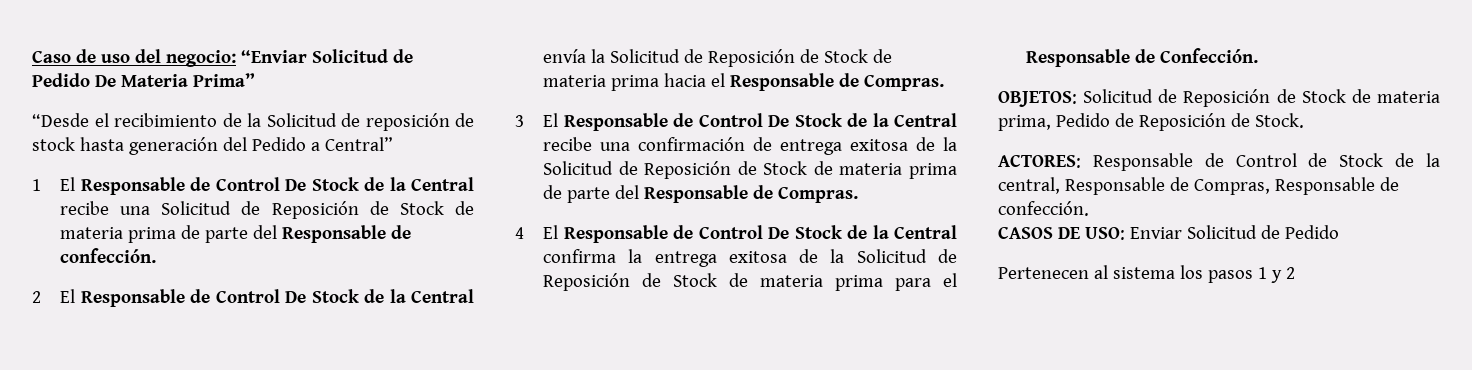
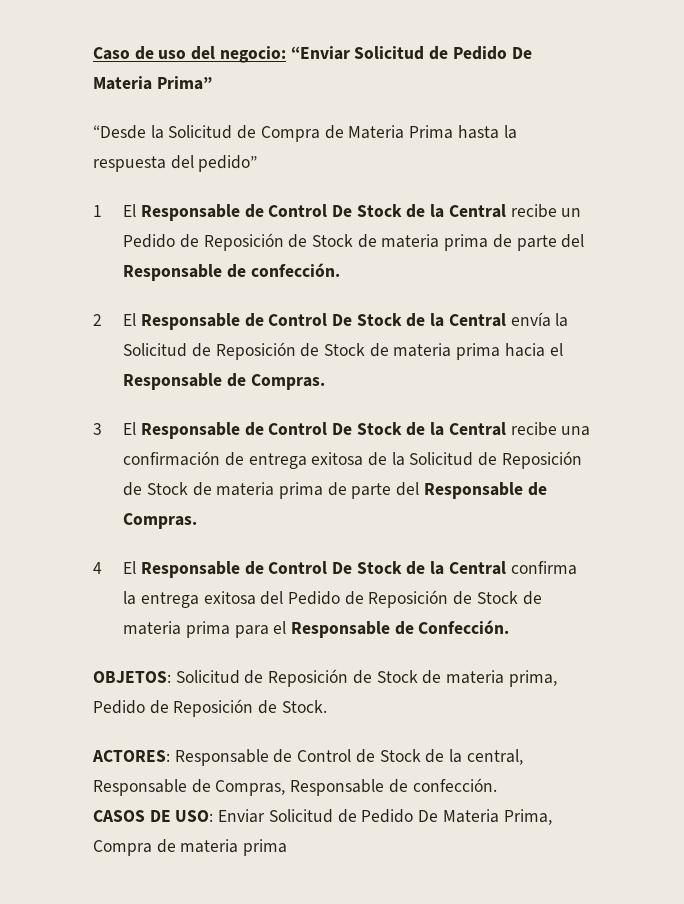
- “Desde el recibimiento de la Solicitud de reposición de stock hasta generación del Pedido a Central”
+ “Desde la Solicitud de Compra de Materia Prima hasta la respuesta del pedido”
- 1 El Responsable de Control De Stock de la Central recibe una Solicitud de Reposición de Stock de materia prima de parte del Responsable de confección.
+ 1 El Responsable de Control De Stock de la Central recibe un Pedido de Reposición de Stock de materia prima de parte del Responsable de confección.
- 4 El Responsable de Control De Stock de la Central confirma la entrega exitosa de la Solicitud de Reposición de Stock de materia prima para el Responsable de Confección.
+ 4 El Responsable de Control De Stock de la Central confirma la entrega exitosa del Pedido de Reposición de Stock de materia prima para el Responsable de Confección.
- CASOS DE USO: Enviar Solicitud de Pedido
- Pertenecen al sistema los pasos 1 y 2
+ CASOS DE USO: Enviar Solicitud de Pedido De Materia Prima, Compra de materia prima

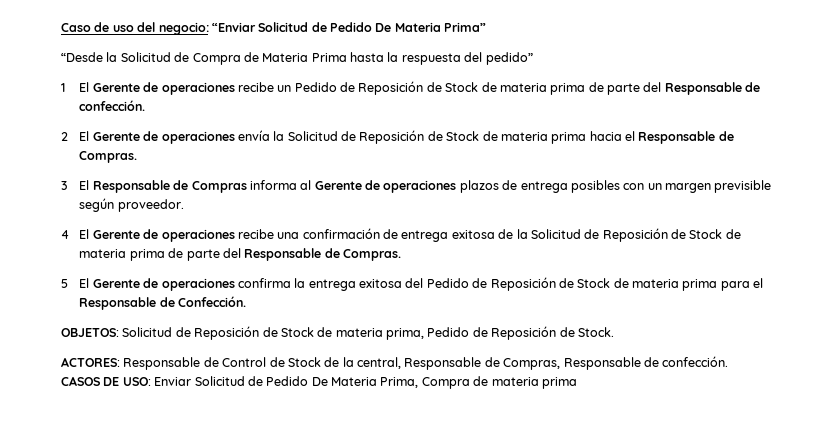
- 1 El Responsable de Control De Stock de la Central recibe un Pedido de Reposición de Stock de materia prima de parte del Responsable de confección.
+ 1 El Gerente de operaciones recibe un Pedido de Reposición de Stock de materia prima de parte del Responsable de confección.
- 2 El Responsable de Control De Stock de la Central envía la Solicitud de Reposición de Stock de materia prima hacia el Responsable de Compras.
+ 2 El Gerente de operaciones envía la Solicitud de Reposición de Stock de materia prima hacia el Responsable de Compras.
- 3 El Responsable de Control De Stock de la Central recibe una confirmación de entrega exitosa de la Solicitud de Reposición de Stock de materia prima de parte del Responsable de Compras.
+ 3 El Responsable de Compras informa al Gerente de operaciones plazos de entrega posibles con un margen previsible según proveedor.
+ 4 El Gerente de operaciones recibe una confirmación de entrega exitosa de la Solicitud de Reposición de Stock de materia prima de parte del Responsable de Compras.
- 4 El Responsable de Control De Stock de la Central confirma la entrega exitosa del Pedido de Reposición de Stock de materia prima para el Responsable de Confección.
+ 5 El Gerente de operaciones confirma la entrega exitosa del Pedido de Reposición de Stock de materia prima para el Responsable de Confección.

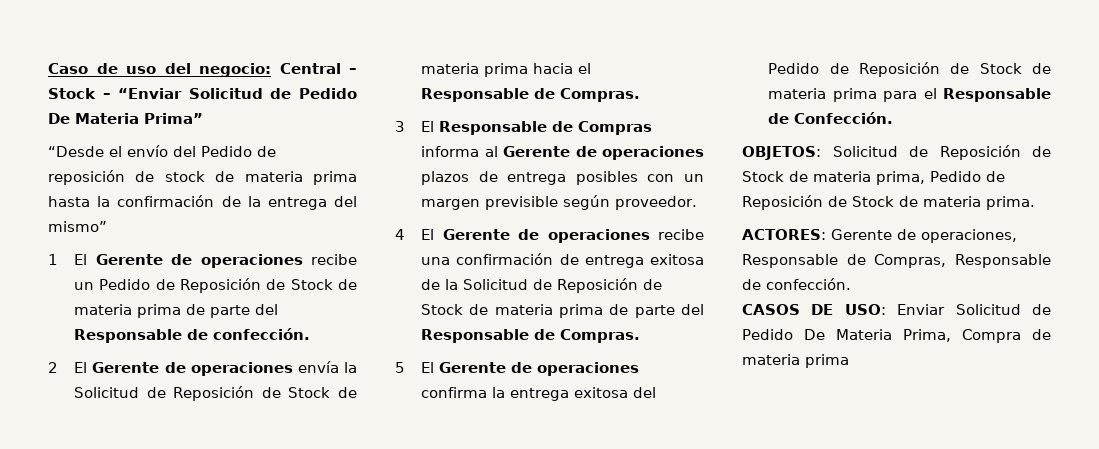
- Caso de uso del negocio: “Enviar Solicitud de Pedido De Materia Prima”
+ Caso de uso del negocio: Central – Stock – “Enviar Solicitud de Pedido De Materia Prima”
- “Desde la Solicitud de Compra de Materia Prima hasta la respuesta del pedido”
+ “Desde el envío del Pedido de reposición de stock de materia prima hasta la confirmación de la entrega del mismo”
- OBJETOS: Solicitud de Reposición de Stock de materia prima, Pedido de Reposición de Stock.
- ACTORES: Responsable de Control de Stock de la central, Responsable de Compras, Responsable de confección.
+ OBJETOS: Solicitud de Reposición de Stock de materia prima, Pedido de Reposición de Stock de materia prima.
+ ACTORES: Gerente de operaciones, Responsable de Compras, Responsable de confección.

